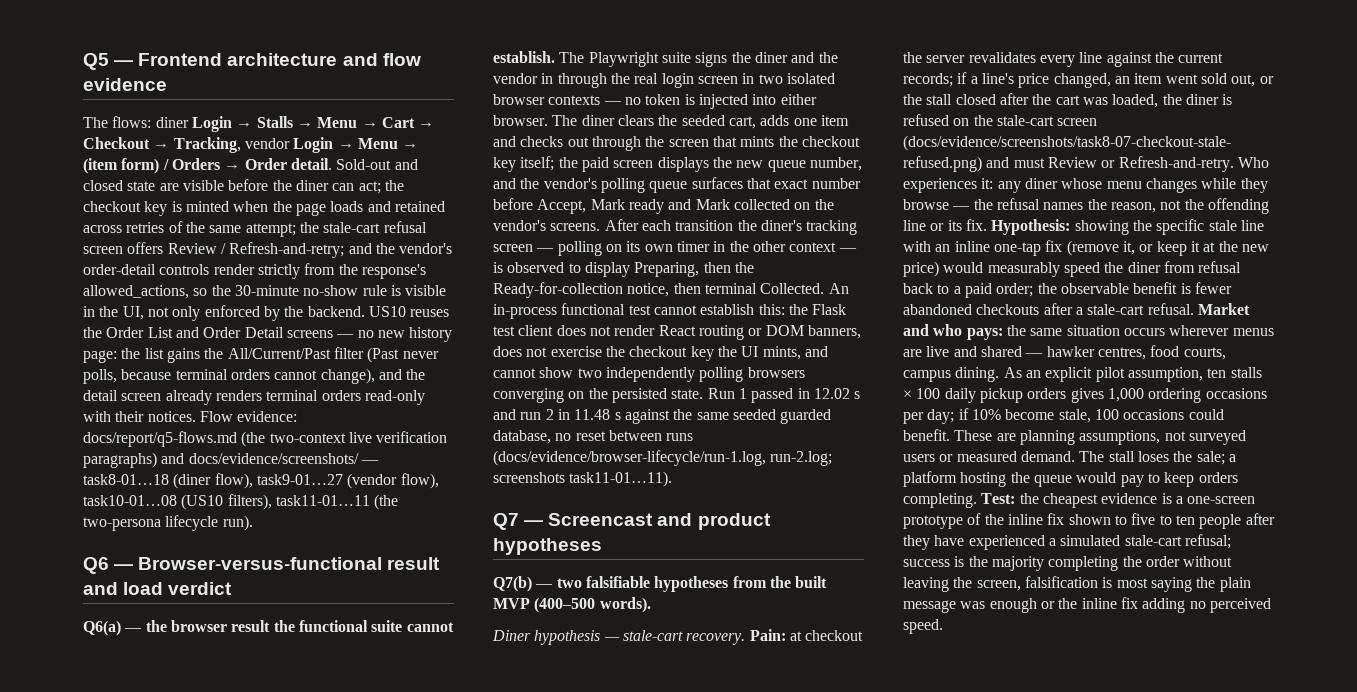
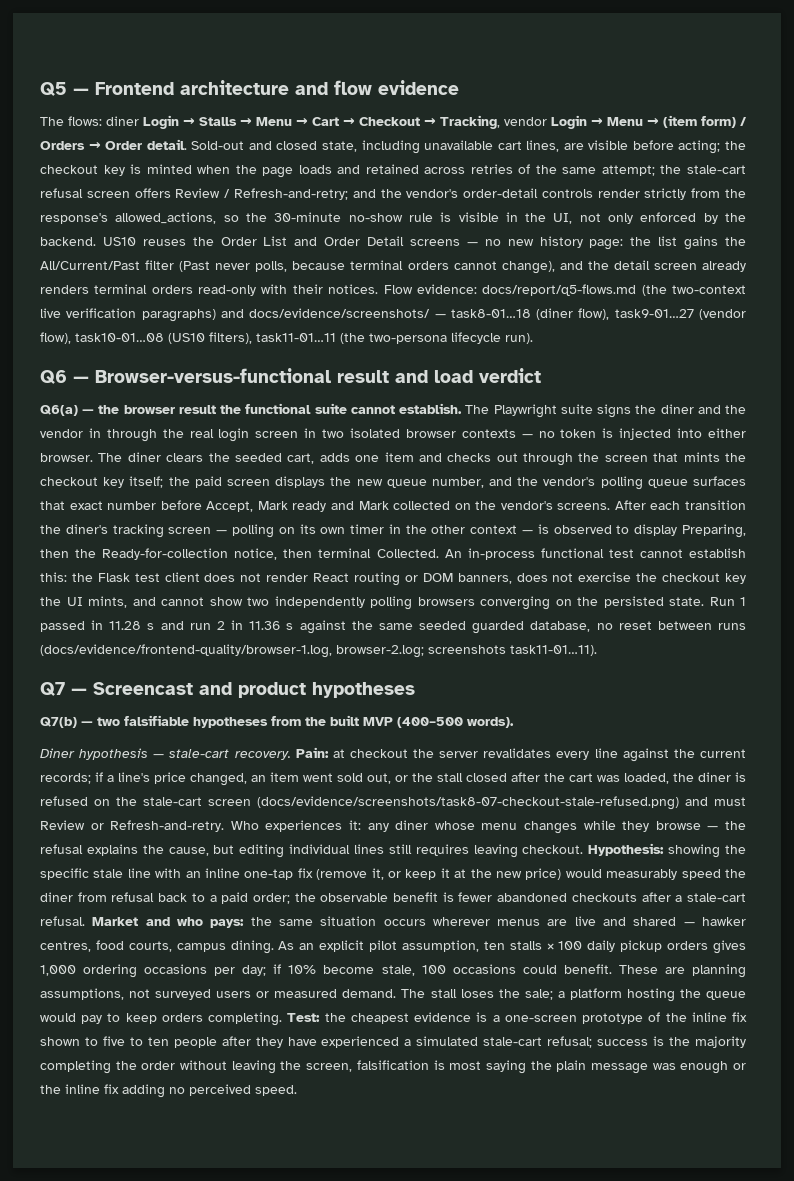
- Sold-out and closed state are visible before the diner can act; the checkout key is minted when the page loads and retained across retries of the same attempt; the stale-cart refusal screen offers Review / Refresh-and-retry; and the vendor's order-detail controls render strictly from the response's allowed_actions, so the 30-minute no-show rule is visible in the UI, not only enforced by the backend.
+ Sold-out and closed state, including unavailable cart lines, are visible before acting; the checkout key is minted when the page loads and retained across retries of the same attempt; the stale-cart refusal screen offers Review / Refresh-and-retry; and the vendor's order-detail controls render strictly from the response's allowed_actions, so the 30-minute no-show rule is visible in the UI, not only enforced by the backend.
- Run 1 passed in 12.02 s and run 2 in 11.48 s against the same seeded guarded database, no reset between runs (docs/evidence/browser-lifecycle/run-1.log, run-2.log; screenshots task11-01…11).
+ Run 1 passed in 11.28 s and run 2 in 11.36 s against the same seeded guarded database, no reset between runs (docs/evidence/frontend-quality/browser-1.log, browser-2.log; screenshots task11-01…11).
- Who experiences it: any diner whose menu changes while they browse — the refusal names the reason, not the offending line or its fix.
+ Who experiences it: any diner whose menu changes while they browse — the refusal explains the cause, but editing individual lines still requires leaving checkout.

